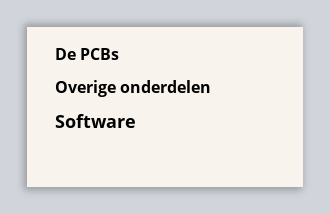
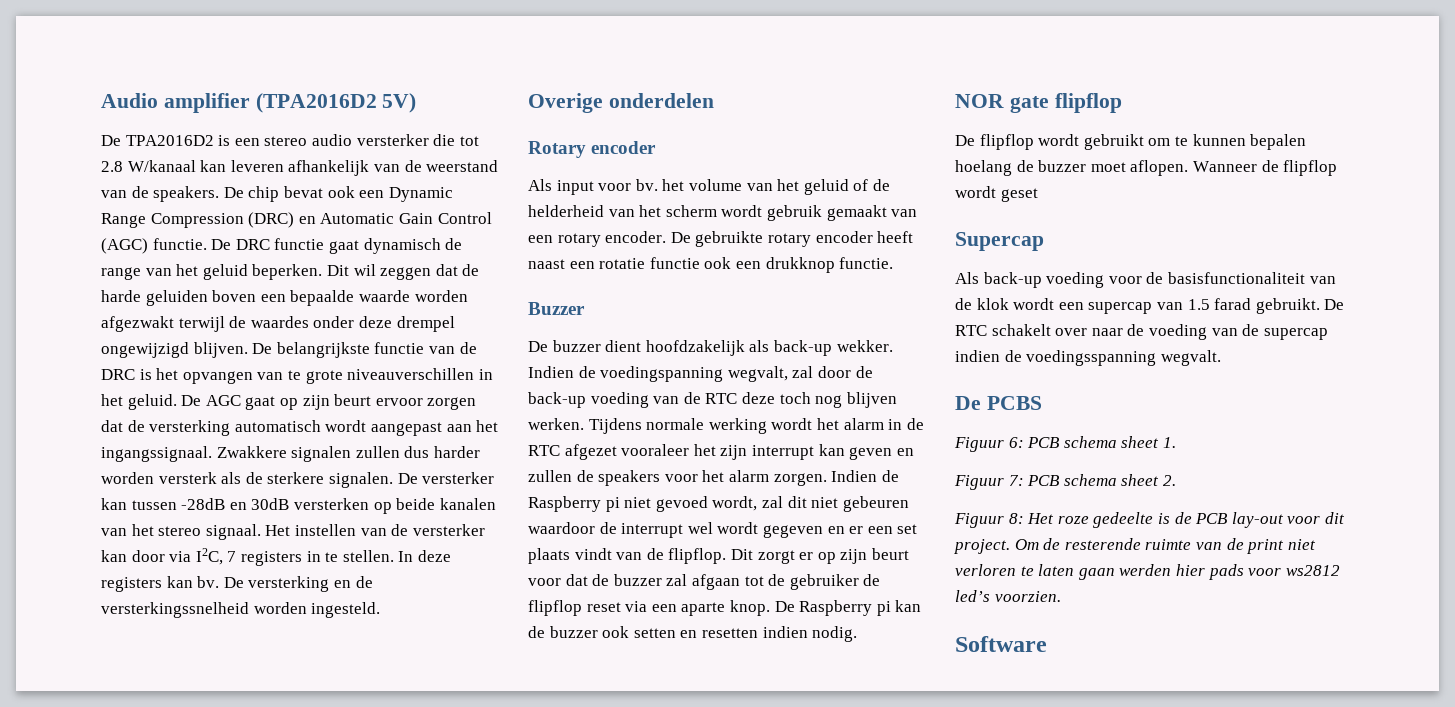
- De PCBs
+ Audio amplifier (TPA2016D2 5V)
+ De TPA2016D2 is een stereo audio versterker die tot 2.8 W/kanaal kan leveren afhankelijk van de weerstand van de speakers. De chip bevat ook een Dynamic Range Compression (DRC) en Automatic Gain Control (AGC) functie. De DRC functie gaat dynamisch de range van het geluid beperken. Dit wil zeggen dat de harde geluiden boven een bepaalde waarde worden afgezwakt terwijl de waardes onder deze drempel ongewijzigd blijven. De belangrijkste functie van de DRC is het opvangen van te grote niveauverschillen in het geluid. De AGC gaat op zijn beurt ervoor zorgen dat de versterking automatisch wordt aangepast aan het ingangssignaal. Zwakkere signalen zullen dus harder worden versterk als de sterkere signalen. De versterker kan tussen -28dB en 30dB versterken op beide kanalen van het stereo signaal. Het instellen van de versterker kan door via I2C, 7 registers in te stellen. In deze registers kan bv. De versterking en de versterkingssnelheid worden ingesteld.
  Overige onderdelen
+ Rotary encoder
+ Als input voor bv. het volume van het geluid of de helderheid van het scherm wordt gebruik gemaakt van een rotary encoder. De gebruikte rotary encoder heeft naast een rotatie functie ook een drukknop functie.
+ Buzzer
+ De buzzer dient hoofdzakelijk als back-up wekker. Indien de voedingspanning wegvalt, zal door de back-up voeding van de RTC deze toch nog blijven werken. Tijdens normale werking wordt het alarm in de RTC afgezet vooraleer het zijn interrupt kan geven en zullen de speakers voor het alarm zorgen. Indien de Raspberry pi niet gevoed wordt, zal dit niet gebeuren waardoor de interrupt wel wordt gegeven en er een set plaats vindt van de flipflop. Dit zorgt er op zijn beurt voor dat de buzzer zal afgaan tot de gebruiker de flipflop reset via een aparte knop. De Raspberry pi kan de buzzer ook setten en resetten indien nodig.
+ NOR gate flipflop
+ De flipflop wordt gebruikt om te kunnen bepalen hoelang de buzzer moet aflopen. Wanneer de flipflop wordt geset
+ Supercap
+ Als back-up voeding voor de basisfunctionaliteit van de klok wordt een supercap van 1.5 farad gebruikt. De RTC schakelt over naar de voeding van de supercap indien de voedingsspanning wegvalt.
+ De PCBS
+ Figuur 6: PCB schema sheet 1.
+ Figuur 7: PCB schema sheet 2.
+ Figuur 8: Het roze gedeelte is de PCB lay-out voor dit project. Om de resterende ruimte van de print niet verloren te laten gaan werden hier pads voor ws2812 led’s voorzien.

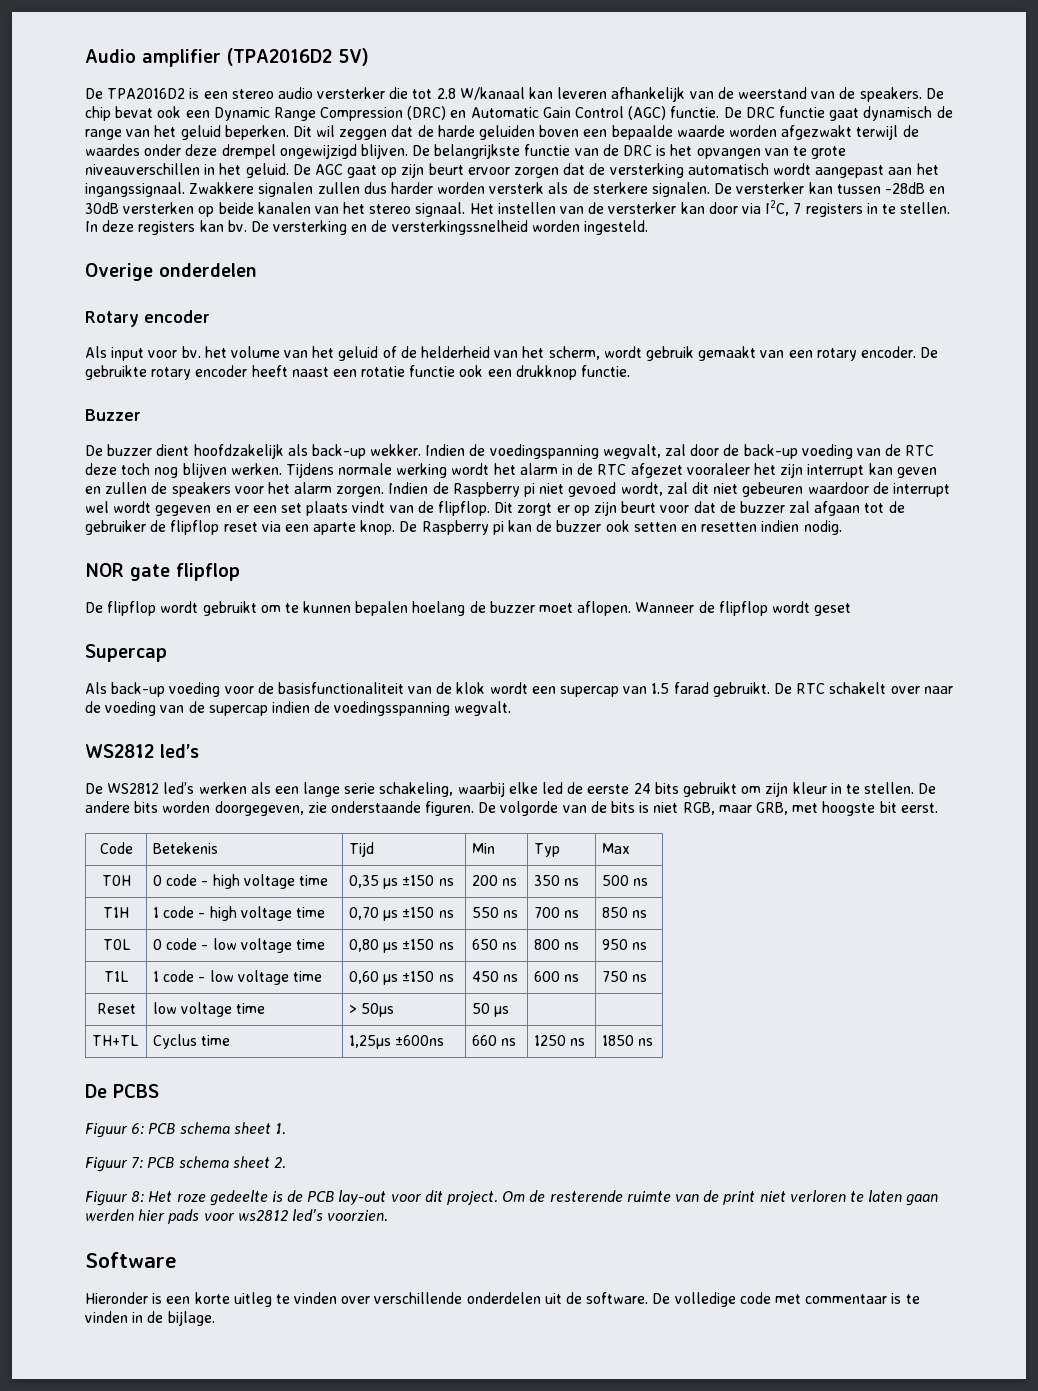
- Als input voor bv. het volume van het geluid of de helderheid van het scherm wordt gebruik gemaakt van een rotary encoder.
+ Als input voor bv. het volume van het geluid of de helderheid van het scherm, wordt gebruik gemaakt van een rotary encoder.
  De RTC schakelt over naar de voeding van de supercap indien de voedingsspanning wegvalt.
+ WS2812 led’s
+ De WS2812 led’s werken als een lange serie schakeling, waarbij elke led de eerste 24 bits gebruikt om zijn kleur in te stellen. De andere bits worden doorgegeven, zie onderstaande figuren. De volgorde van de bits is niet RGB, maar GRB, met hoogste bit eerst.
+ Code | Betekenis | Tijd | Min | Typ | Max
+ T0H | 0 code - high voltage time | 0,35 µs ±150 ns | 200 ns | 350 ns | 500 ns
+ T1H | 1 code - high voltage time | 0,70 µs ±150 ns | 550 ns | 700 ns | 850 ns
+ T0L | 0 code - low voltage time | 0,80 µs ±150 ns | 650 ns | 800 ns | 950 ns
+ T1L | 1 code - low voltage time | 0,60 µs ±150 ns | 450 ns | 600 ns | 750 ns
+ Reset | low voltage time | > 50µs | 50 µs | |
+ TH+TL | Cyclus time | 1,25µs ±600ns | 660 ns | 1250 ns | 1850 ns
+ Hieronder is een korte uitleg te vinden over verschillende onderdelen uit de software. De volledige code met commentaar is te vinden in de bijlage.

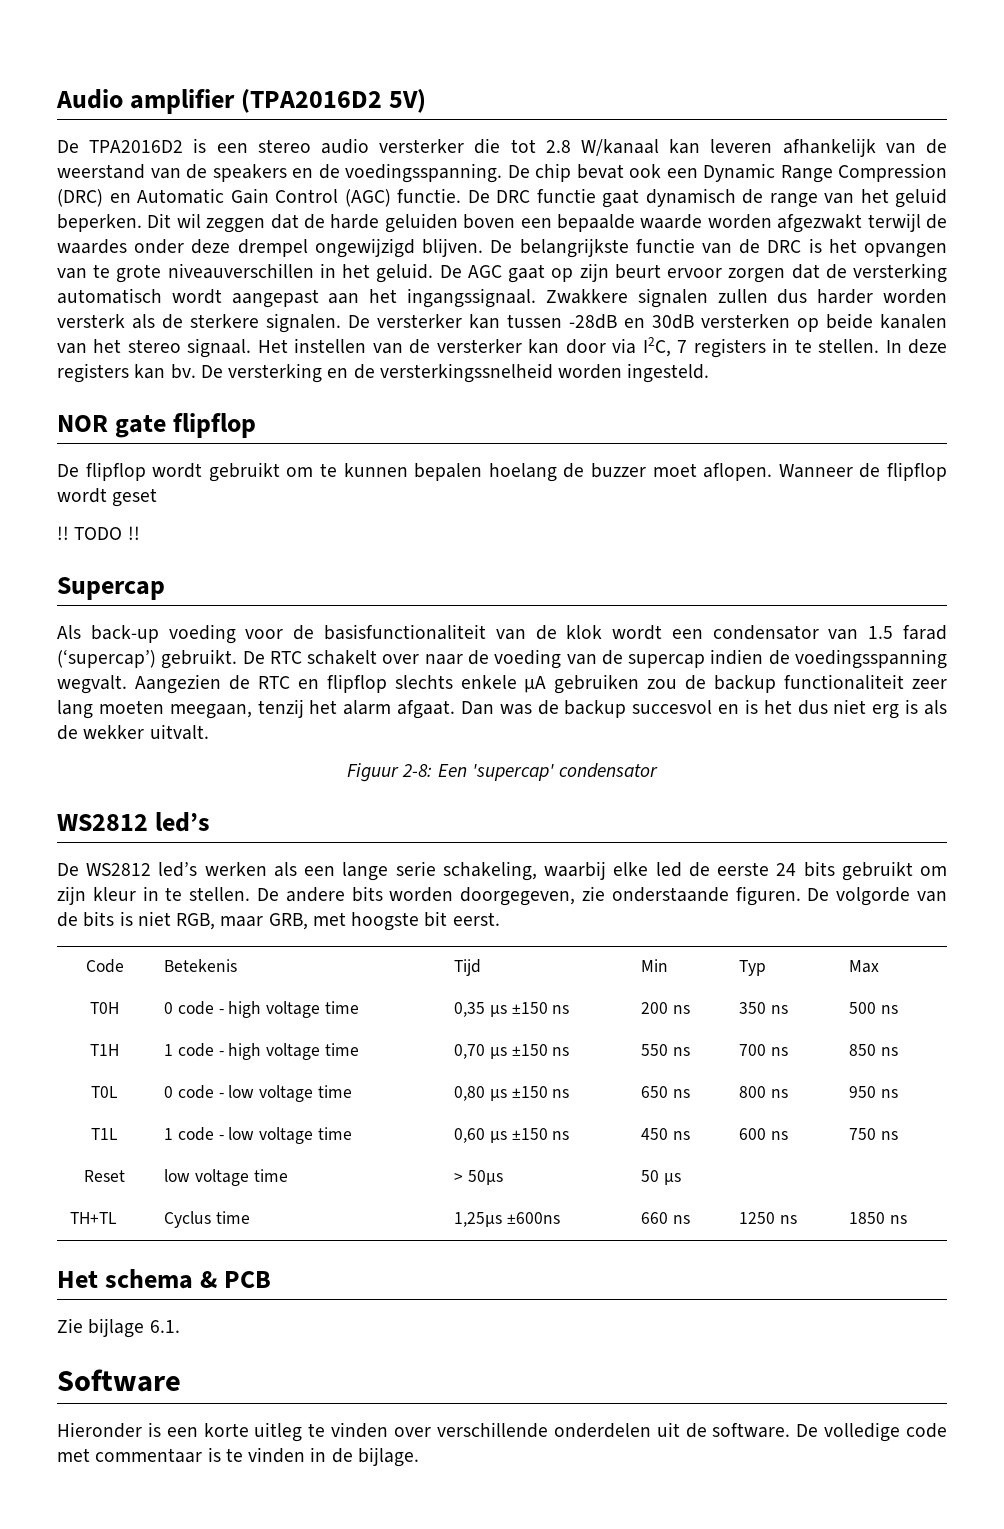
- De TPA2016D2 is een stereo audio versterker die tot 2.8 W/kanaal kan leveren afhankelijk van de weerstand van de speakers.
+ De TPA2016D2 is een stereo audio versterker die tot 2.8 W/kanaal kan leveren afhankelijk van de weerstand van de speakers en de voedingsspanning.
- Overige onderdelen
- Rotary encoder
- Als input voor bv. het volume van het geluid of de helderheid van het scherm, wordt gebruik gemaakt van een rotary encoder. De gebruikte rotary encoder heeft naast een rotatie functie ook een drukknop functie.
- Buzzer
- De buzzer dient hoofdzakelijk als back-up wekker. Indien de voedingspanning wegvalt, zal door de back-up voeding van de RTC deze toch nog blijven werken. Tijdens normale werking wordt het alarm in de RTC afgezet vooraleer het zijn interrupt kan geven en zullen de speakers voor het alarm zorgen. Indien de Raspberry pi niet gevoed wordt, zal dit niet gebeuren waardoor de interrupt wel wordt gegeven en er een set plaats vindt van de flipflop. Dit zorgt er op zijn beurt voor dat de buzzer zal afgaan tot de gebruiker de flipflop reset via een aparte knop. De Raspberry pi kan de buzzer ook setten en resetten indien nodig.
+ !! TODO !!
- Als back-up voeding voor de basisfunctionaliteit van de klok wordt een supercap van 1.5 farad gebruikt.
+ Als back-up voeding voor de basisfunctionaliteit van de klok wordt een condensator van 1.5 farad (‘supercap’) gebruikt.
+ Aangezien de RTC en flipflop slechts enkele µA gebruiken zou de backup functionaliteit zeer lang moeten meegaan, tenzij het alarm afgaat. Dan was de backup succesvol en is het dus niet erg is als de wekker uitvalt.
+ Figuur 2-8: Een 'supercap' condensator
- De PCBS
- Figuur 6: PCB schema sheet 1.
- Figuur 7: PCB schema sheet 2.
- Figuur 8: Het roze gedeelte is de PCB lay-out voor dit project. Om de resterende ruimte van de print niet verloren te laten gaan werden hier pads voor ws2812 led’s voorzien.
+ Het schema & PCB
+ Zie bijlage 6.1.

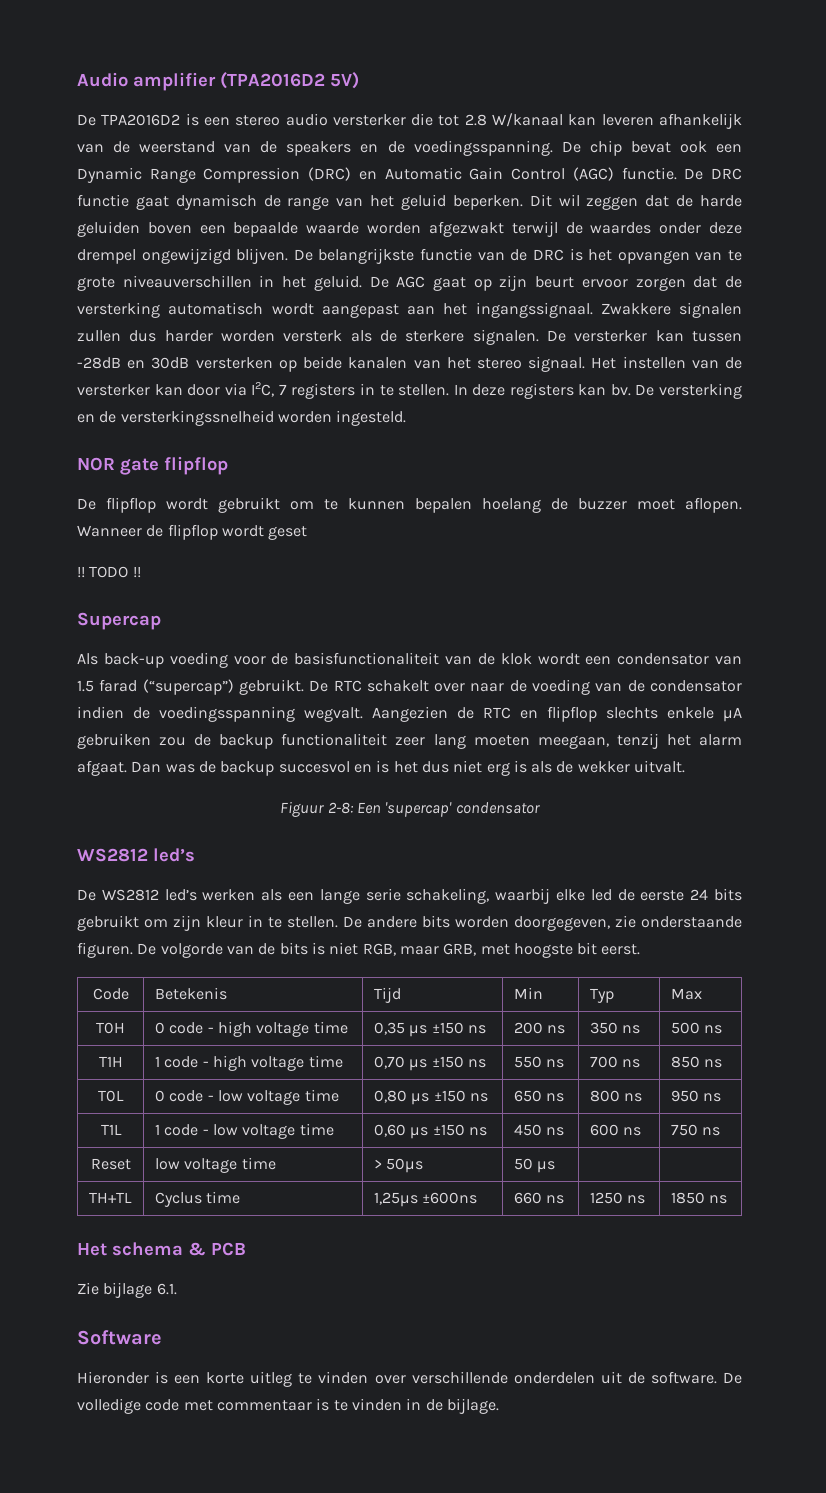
- Als back-up voeding voor de basisfunctionaliteit van de klok wordt een condensator van 1.5 farad (‘supercap’) gebruikt.
+ Als back-up voeding voor de basisfunctionaliteit van de klok wordt een condensator van 1.5 farad (“supercap”) gebruikt.
- De RTC schakelt over naar de voeding van de supercap indien de voedingsspanning wegvalt.
+ De RTC schakelt over naar de voeding van de condensator indien de voedingsspanning wegvalt.

